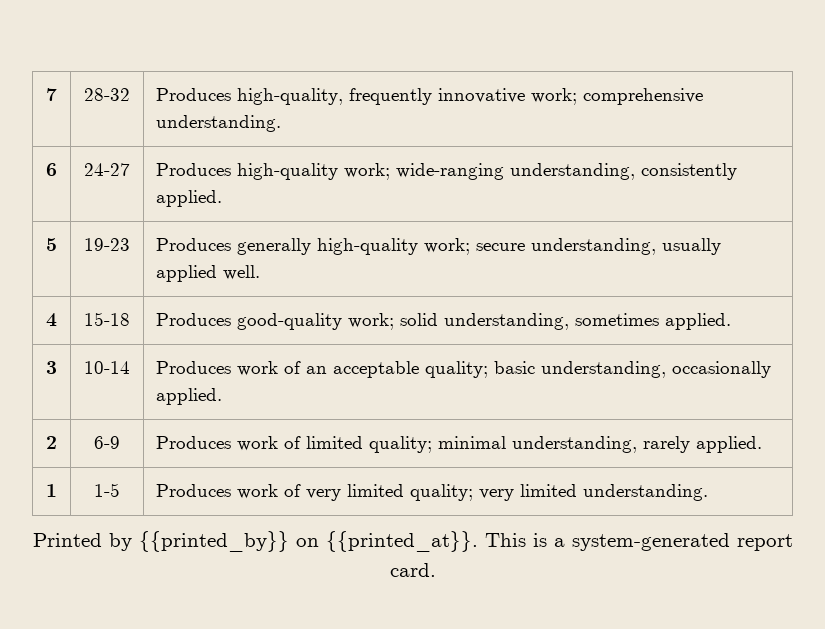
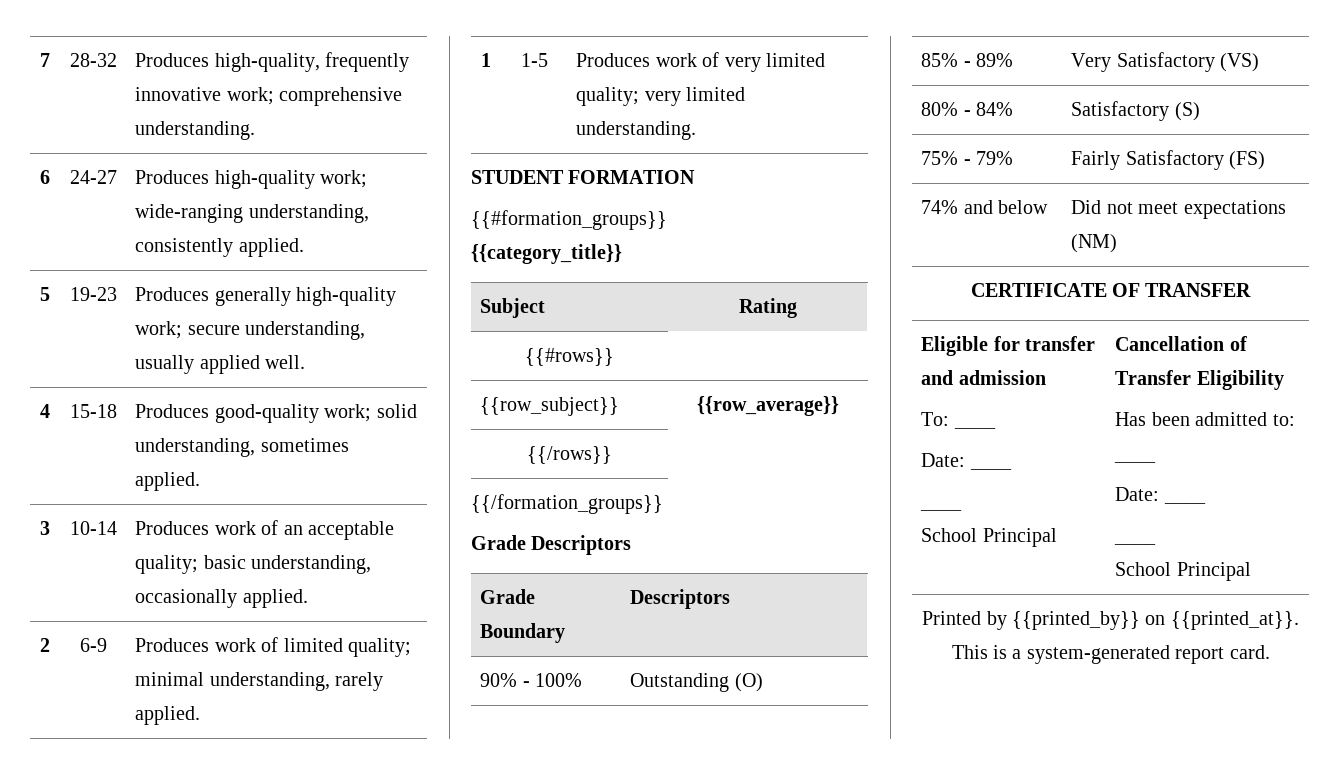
+ STUDENT FORMATION
+ {{#formation_groups}}
+ {{category_title}}
+ Subject | Rating
+ {{#rows}}
+ {{row_subject}} | {{row_average}}
+ {{/rows}}
+ {{/formation_groups}}
+ Grade Descriptors
+ Grade Boundary | Descriptors
+ 90% - 100% | Outstanding (O)
+ 85% - 89% | Very Satisfactory (VS)
+ 80% - 84% | Satisfactory (S)
+ 75% - 79% | Fairly Satisfactory (FS)
+ 74% and below | Did not meet expectations (NM)
+ CERTIFICATE OF TRANSFER
+ Eligible for transfer and admission
+ To: ____
+ Date: ____
+ ____
+ School Principal | Cancellation of Transfer Eligibility
+ Has been admitted to: ____
+ Date: ____
+ ____
+ School Principal

